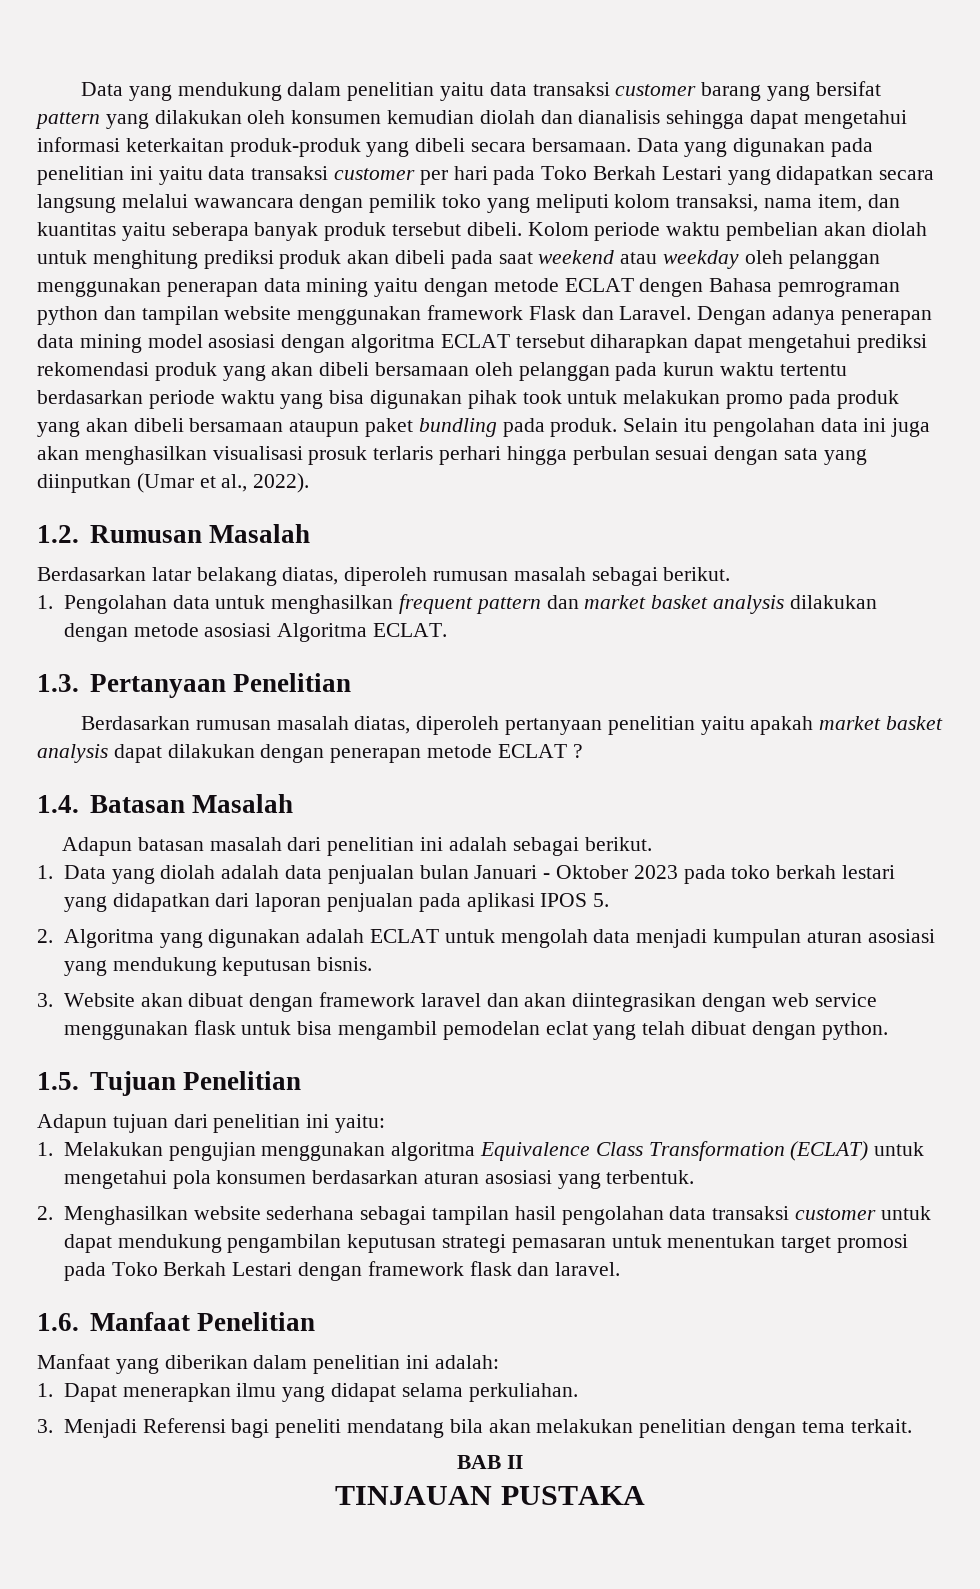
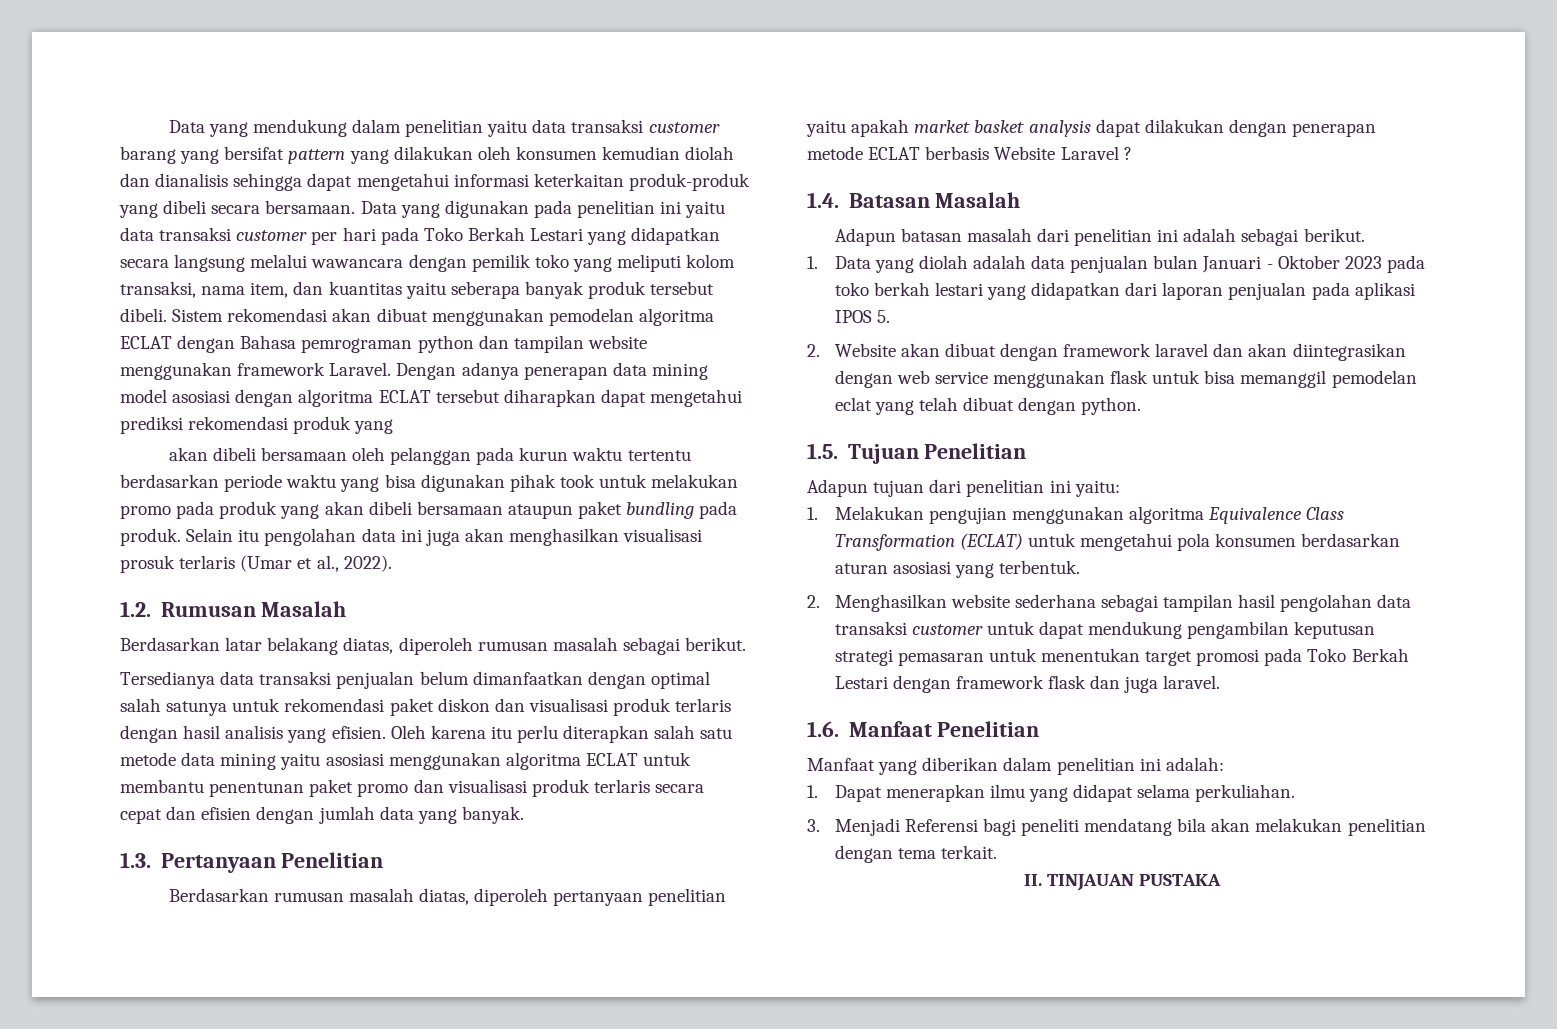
- Kolom periode waktu pembelian akan diolah untuk menghitung prediksi produk akan dibeli pada saat weekend atau weekday oleh pelanggan menggunakan penerapan data mining yaitu dengan metode ECLAT dengen Bahasa pemrograman python dan tampilan website menggunakan framework Flask dan Laravel.
+ Sistem rekomendasi akan dibuat menggunakan pemodelan algoritma ECLAT dengan Bahasa pemrograman python dan tampilan website menggunakan framework Laravel.
- Dengan adanya penerapan data mining model asosiasi dengan algoritma ECLAT tersebut diharapkan dapat mengetahui prediksi rekomendasi produk yang akan dibeli bersamaan oleh pelanggan pada kurun waktu tertentu berdasarkan periode waktu yang bisa digunakan pihak took untuk melakukan promo pada produk yang akan dibeli bersamaan ataupun paket bundling pada produk.
+ Dengan adanya penerapan data mining model asosiasi dengan algoritma ECLAT tersebut diharapkan dapat mengetahui prediksi rekomendasi produk yang
+ akan dibeli bersamaan oleh pelanggan pada kurun waktu tertentu berdasarkan periode waktu yang bisa digunakan pihak took untuk melakukan promo pada produk yang akan dibeli bersamaan ataupun paket bundling pada produk.
- Selain itu pengolahan data ini juga akan menghasilkan visualisasi prosuk terlaris perhari hingga perbulan sesuai dengan sata yang diinputkan (Umar et al., 2022).
+ Selain itu pengolahan data ini juga akan menghasilkan visualisasi prosuk terlaris (Umar et al., 2022).
- 1. Pengolahan data untuk menghasilkan frequent pattern dan market basket analysis dilakukan dengan metode asosiasi Algoritma ECLAT.
+ Tersedianya data transaksi penjualan belum dimanfaatkan dengan optimal salah satunya untuk rekomendasi paket diskon dan visualisasi produk terlaris dengan hasil analisis yang efisien. Oleh karena itu perlu diterapkan salah satu metode data mining yaitu asosiasi menggunakan algoritma ECLAT untuk membantu penentunan paket promo dan visualisasi produk terlaris secara cepat dan efisien dengan jumlah data yang banyak.
- Berdasarkan rumusan masalah diatas, diperoleh pertanyaan penelitian yaitu apakah market basket analysis dapat dilakukan dengan penerapan metode ECLAT ?
+ Berdasarkan rumusan masalah diatas, diperoleh pertanyaan penelitian yaitu apakah market basket analysis dapat dilakukan dengan penerapan metode ECLAT berbasis Website Laravel ?
- 2. Algoritma yang digunakan adalah ECLAT untuk mengolah data menjadi kumpulan aturan asosiasi yang mendukung keputusan bisnis.
- 3. Website akan dibuat dengan framework laravel dan akan diintegrasikan dengan web service menggunakan flask untuk bisa mengambil pemodelan eclat yang telah dibuat dengan python.
+ 2. Website akan dibuat dengan framework laravel dan akan diintegrasikan dengan web service menggunakan flask untuk bisa memanggil pemodelan eclat yang telah dibuat dengan python.
- 2. Menghasilkan website sederhana sebagai tampilan hasil pengolahan data transaksi customer untuk dapat mendukung pengambilan keputusan strategi pemasaran untuk menentukan target promosi pada Toko Berkah Lestari dengan framework flask dan laravel.
+ 2. Menghasilkan website sederhana sebagai tampilan hasil pengolahan data transaksi customer untuk dapat mendukung pengambilan keputusan strategi pemasaran untuk menentukan target promosi pada Toko Berkah Lestari dengan framework flask dan juga laravel.
- BAB II
- TINJAUAN PUSTAKA
+ II. TINJAUAN PUSTAKA

